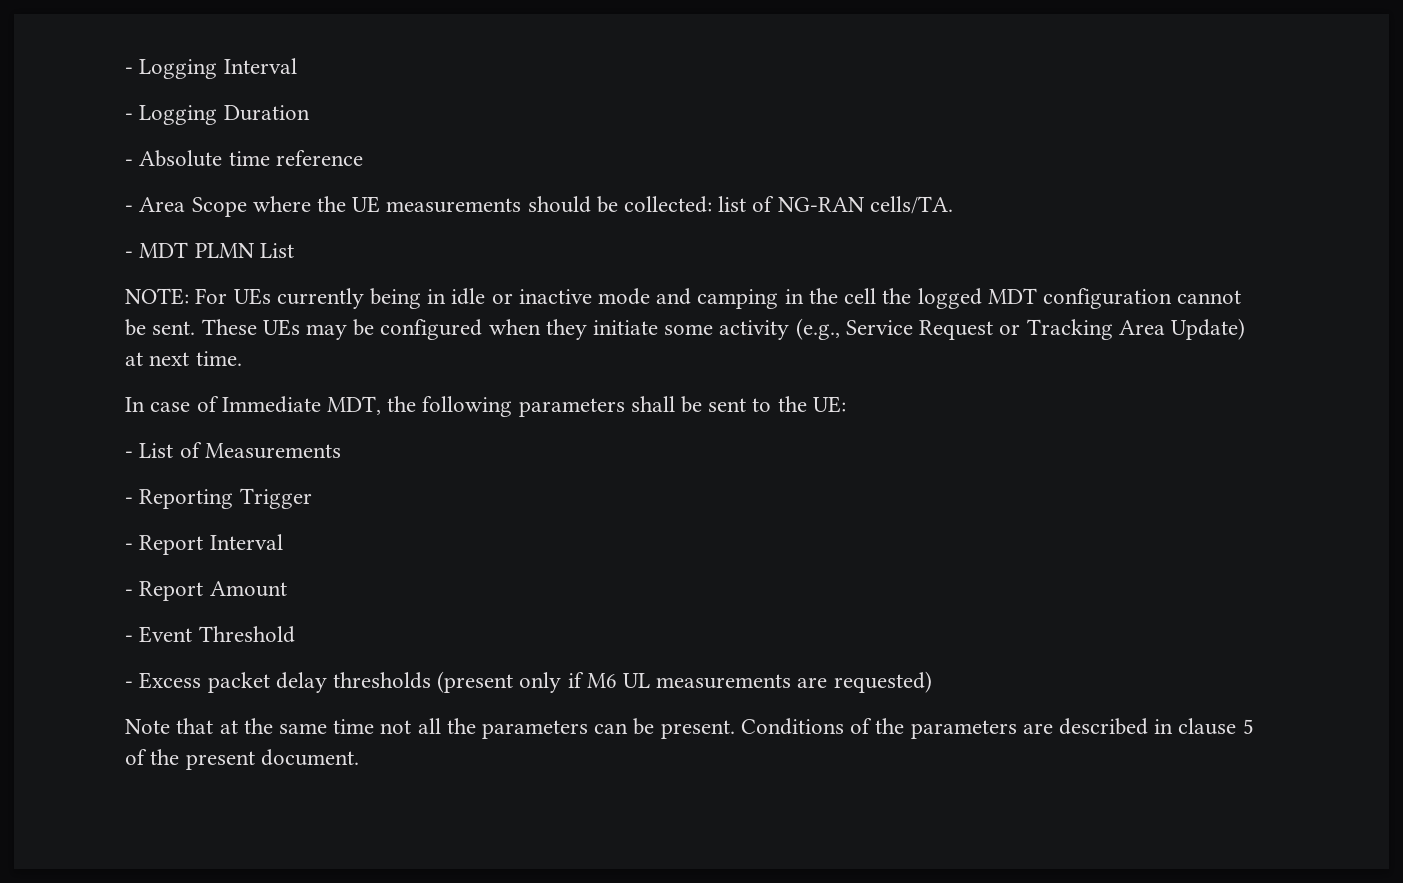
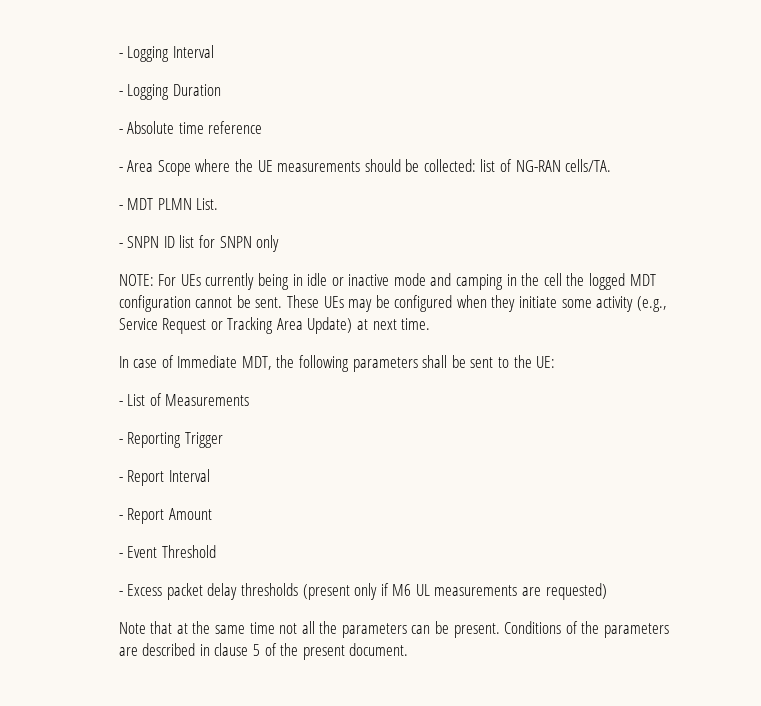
- - MDT PLMN List
+ - MDT PLMN List.
+ - SNPN ID list for SNPN only

